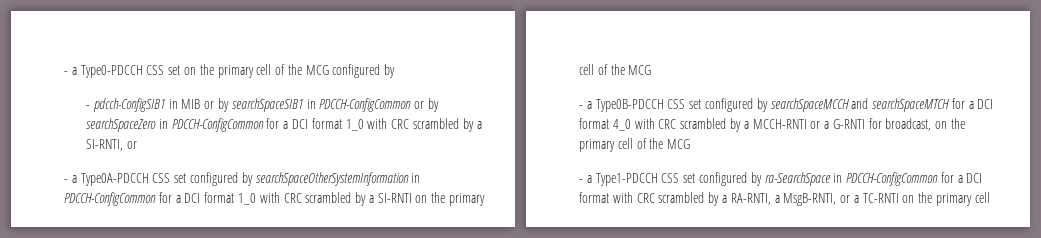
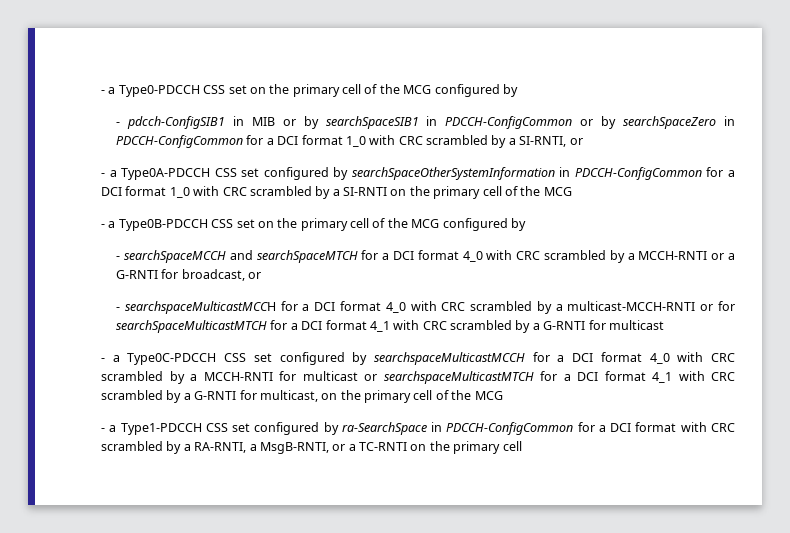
- - a Type0B-PDCCH CSS set configured by searchSpaceMCCH and searchSpaceMTCH for a DCI format 4_0 with CRC scrambled by a MCCH-RNTI or a G-RNTI for broadcast, on the primary cell of the MCG
+ - a Type0B-PDCCH CSS set on the primary cell of the MCG configured by
+ - searchSpaceMCCH and searchSpaceMTCH for a DCI format 4_0 with CRC scrambled by a MCCH-RNTI or a G-RNTI for broadcast, or
+ - searchspaceMulticastMCCH for a DCI format 4_0 with CRC scrambled by a multicast-MCCH-RNTI or for searchSpaceMulticastMTCH for a DCI format 4_1 with CRC scrambled by a G-RNTI for multicast
+ - a Type0C-PDCCH CSS set configured by searchspaceMulticastMCCH for a DCI format 4_0 with CRC scrambled by a MCCH-RNTI for multicast or searchspaceMulticastMTCH for a DCI format 4_1 with CRC scrambled by a G-RNTI for multicast, on the primary cell of the MCG

